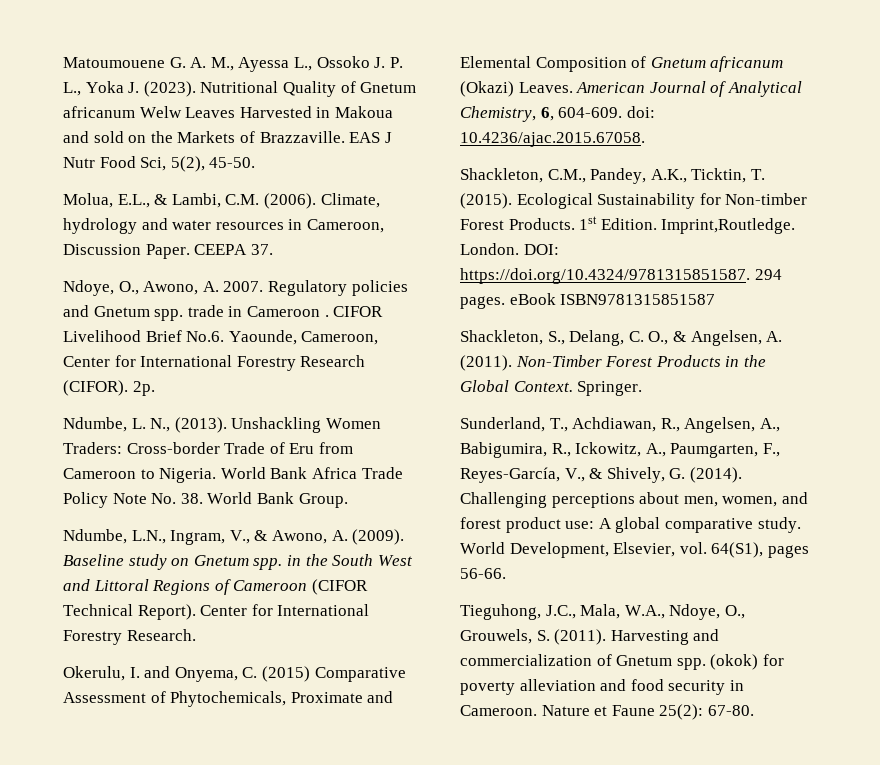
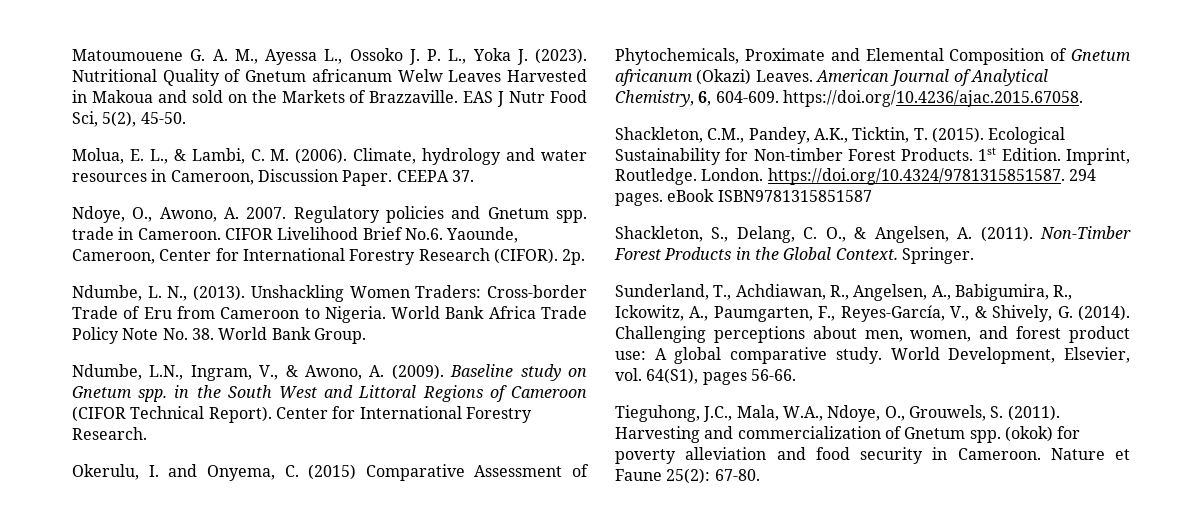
- Molua, E.L., & Lambi, C.M. (2006).
+ Molua, E. L., & Lambi, C. M. (2006).
- Regulatory policies and Gnetum spp. trade in Cameroon .
+ Regulatory policies and Gnetum spp. trade in Cameroon.
- American Journal of Analytical Chemistry, 6, 604-609. doi: 10.4236/ajac.2015.67058.
+ American Journal of Analytical Chemistry, 6, 604-609. https://doi.org/10.4236/ajac.2015.67058.
- Imprint,Routledge. London. DOI: https://doi.org/10.4324/9781315851587. 294 pages. eBook ISBN9781315851587
+ Imprint, Routledge. London. https://doi.org/10.4324/9781315851587. 294 pages. eBook ISBN9781315851587

